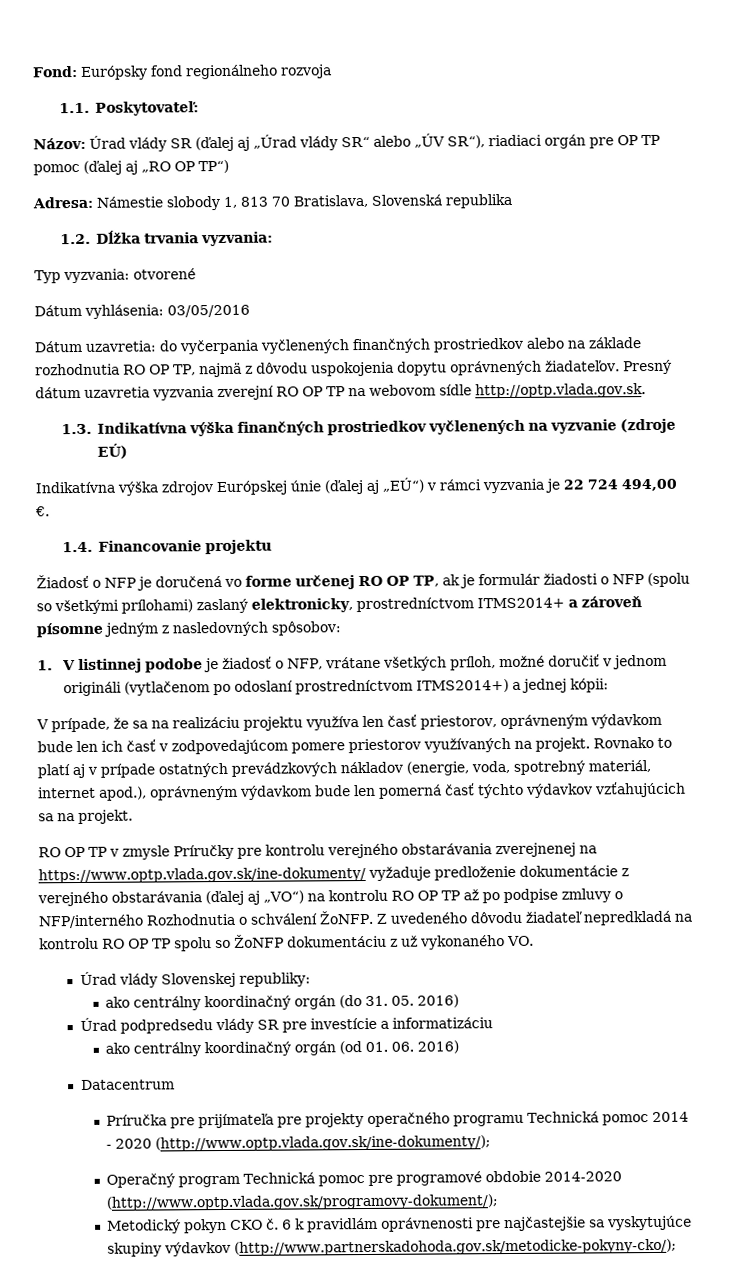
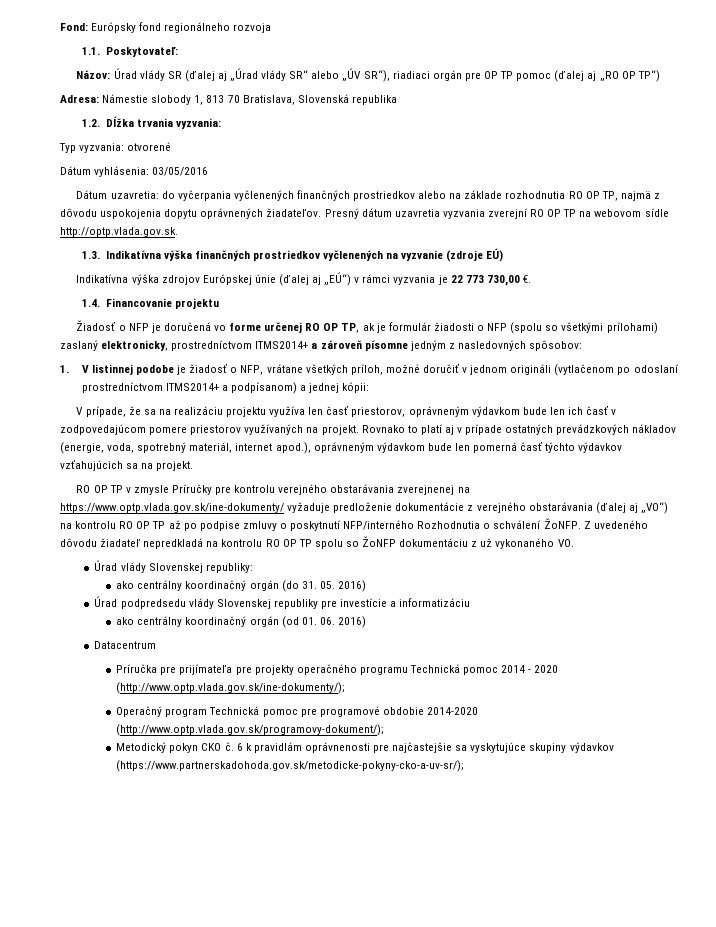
- Indikatívna výška zdrojov Európskej únie (ďalej aj „EÚ“) v rámci vyzvania je 22 724 494,00 €.
+ Indikatívna výška zdrojov Európskej únie (ďalej aj „EÚ“) v rámci vyzvania je 22 773 730,00 €.
- 1. V listinnej podobe je žiadosť o NFP, vrátane všetkých príloh, možné doručiť v jednom origináli (vytlačenom po odoslaní prostredníctvom ITMS2014+) a jednej kópii:
+ 1. V listinnej podobe je žiadosť o NFP, vrátane všetkých príloh, možné doručiť v jednom origináli (vytlačenom po odoslaní prostredníctvom ITMS2014+ a podpísanom) a jednej kópii:
- RO OP TP v zmysle Príručky pre kontrolu verejného obstarávania zverejnenej na https://www.optp.vlada.gov.sk/ine-dokumenty/ vyžaduje predloženie dokumentácie z verejného obstarávania (ďalej aj „VO“) na kontrolu RO OP TP až po podpise zmluvy o NFP/interného Rozhodnutia o schválení ŽoNFP.
+ RO OP TP v zmysle Príručky pre kontrolu verejného obstarávania zverejnenej na https://www.optp.vlada.gov.sk/ine-dokumenty/ vyžaduje predloženie dokumentácie z verejného obstarávania (ďalej aj „VO“) na kontrolu RO OP TP až po podpise zmluvy o poskytnutí NFP/interného Rozhodnutia o schválení ŽoNFP.
- Úrad podpredsedu vlády SR pre investície a informatizáciu
+ Úrad podpredsedu vlády Slovenskej republiky pre investície a informatizáciu
- 6 k pravidlám oprávnenosti pre najčastejšie sa vyskytujúce skupiny výdavkov (http://www.partnerskadohoda.gov.sk/metodicke-pokyny-cko/);
+ 6 k pravidlám oprávnenosti pre najčastejšie sa vyskytujúce skupiny výdavkov (https://www.partnerskadohoda.gov.sk/metodicke-pokyny-cko-a-uv-sr/);

